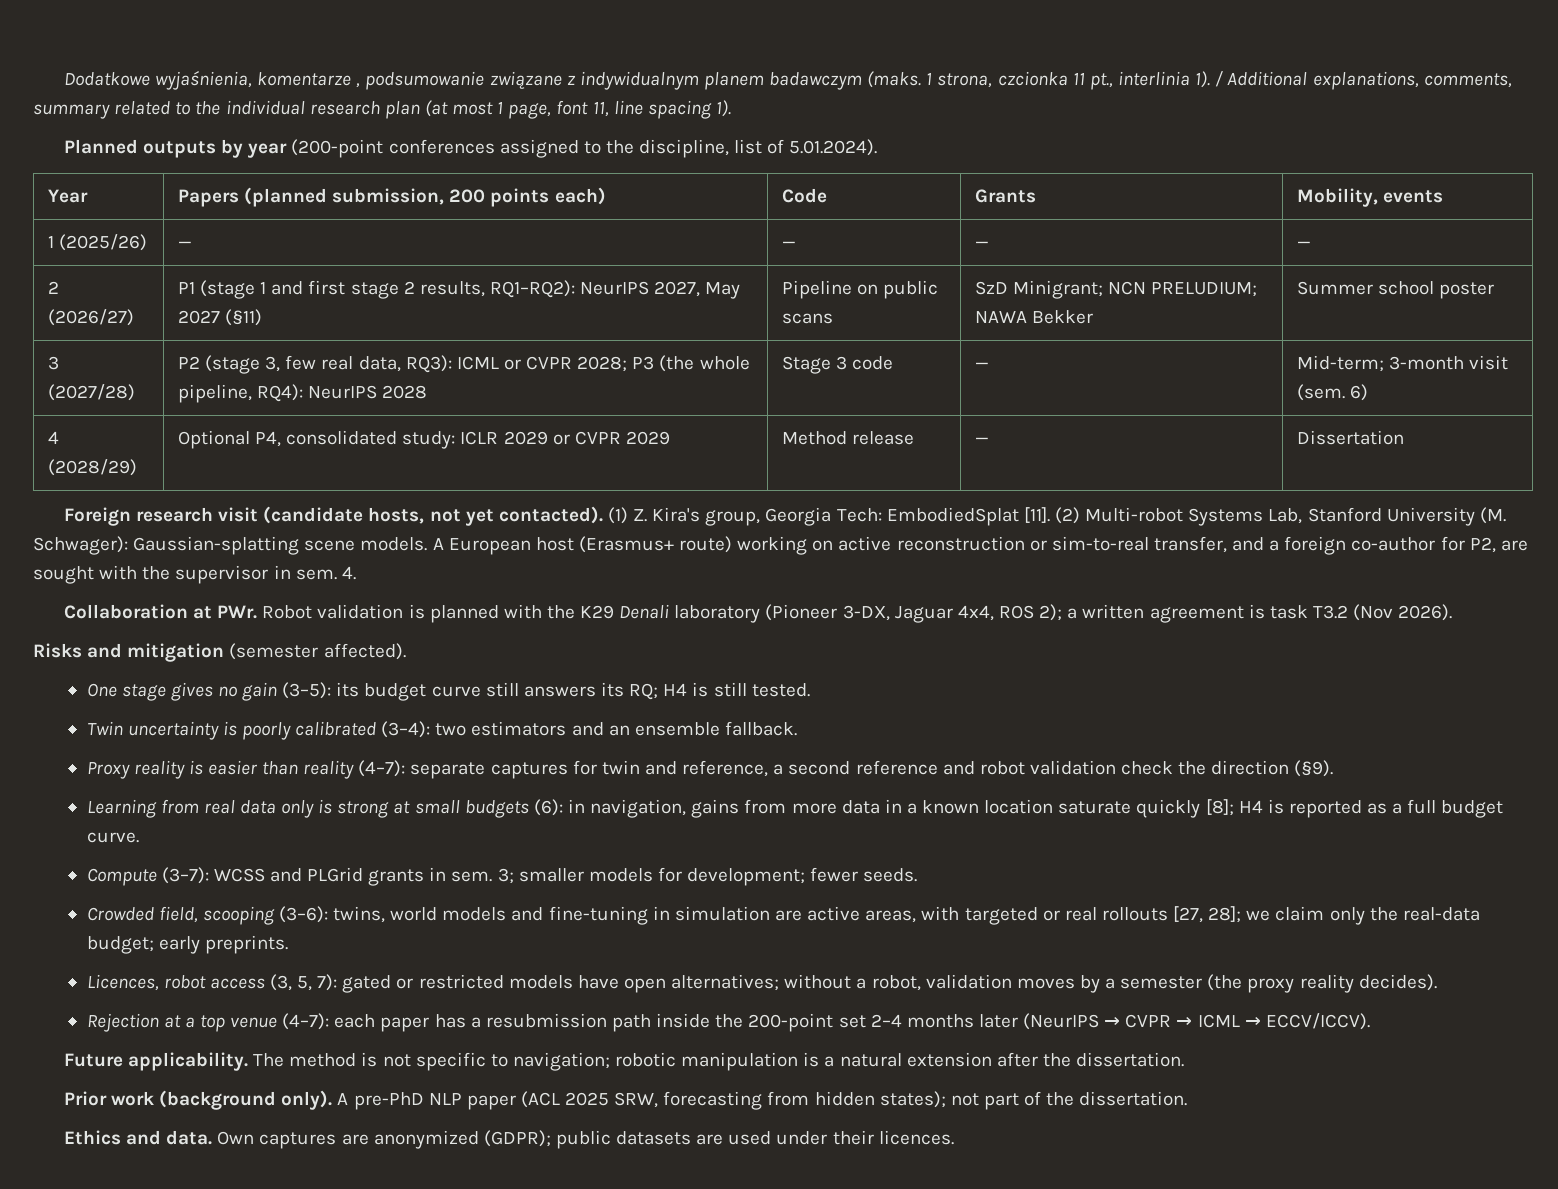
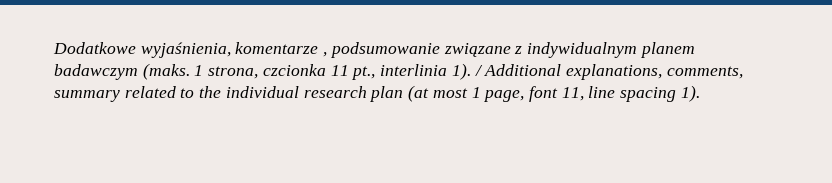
- Planned outputs by year (200-point conferences assigned to the discipline, list of 5.01.2024).
- Year | Papers (planned submission, 200 points each) | Code | Grants | Mobility, events
- 1 (2025/26) | — | — | — | —
- 2 (2026/27) | P1 (stage 1 and first stage 2 results, RQ1–RQ2): NeurIPS 2027, May 2027 (§11) | Pipeline on public scans | SzD Minigrant; NCN PRELUDIUM; NAWA Bekker | Summer school poster
- 3 (2027/28) | P2 (stage 3, few real data, RQ3): ICML or CVPR 2028; P3 (the whole pipeline, RQ4): NeurIPS 2028 | Stage 3 code | — | Mid-term; 3-month visit (sem. 6)
- 4 (2028/29) | Optional P4, consolidated study: ICLR 2029 or CVPR 2029 | Method release | — | Dissertation
- Foreign research visit (candidate hosts, not yet contacted). (1) Z. Kira's group, Georgia Tech: EmbodiedSplat [11]. (2) Multi-robot Systems Lab, Stanford University (M. Schwager): Gaussian-splatting scene models. A European host (Erasmus+ route) working on active reconstruction or sim-to-real transfer, and a foreign co-author for P2, are sought with the supervisor in sem. 4.
- Collaboration at PWr. Robot validation is planned with the K29 Denali laboratory (Pioneer 3-DX, Jaguar 4x4, ROS 2); a written agreement is task T3.2 (Nov 2026).
- Risks and mitigation (semester affected).
- One stage gives no gain (3–5): its budget curve still answers its RQ; H4 is still tested.
- Twin uncertainty is poorly calibrated (3–4): two estimators and an ensemble fallback.
- Proxy reality is easier than reality (4–7): separate captures for twin and reference, a second reference and robot validation check the direction (§9).
- Learning from real data only is strong at small budgets (6): in navigation, gains from more data in a known location saturate quickly [8]; H4 is reported as a full budget curve.
- Compute (3–7): WCSS and PLGrid grants in sem. 3; smaller models for development; fewer seeds.
- Crowded field, scooping (3–6): twins, world models and fine-tuning in simulation are active areas, with targeted or real rollouts [27, 28]; we claim only the real-data budget; early preprints.
- Licences, robot access (3, 5, 7): gated or restricted models have open alternatives; without a robot, validation moves by a semester (the proxy reality decides).
- Rejection at a top venue (4–7): each paper has a resubmission path inside the 200-point set 2–4 months later (NeurIPS → CVPR → ICML → ECCV/ICCV).
- Future applicability. The method is not specific to navigation; robotic manipulation is a natural extension after the dissertation.
- Prior work (background only). A pre-PhD NLP paper (ACL 2025 SRW, forecasting from hidden states); not part of the dissertation.
- Ethics and data. Own captures are anonymized (GDPR); public datasets are used under their licences.

